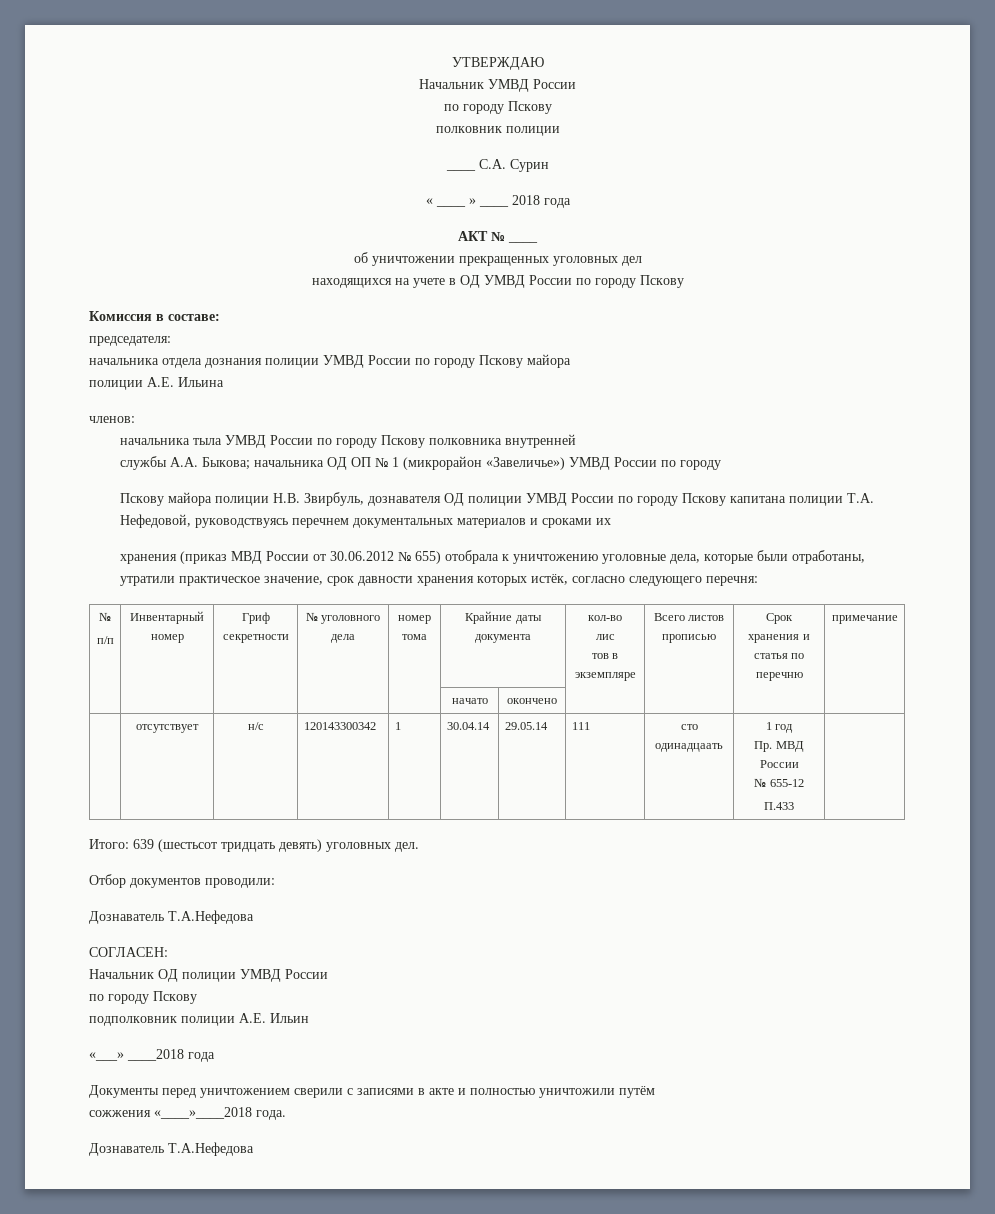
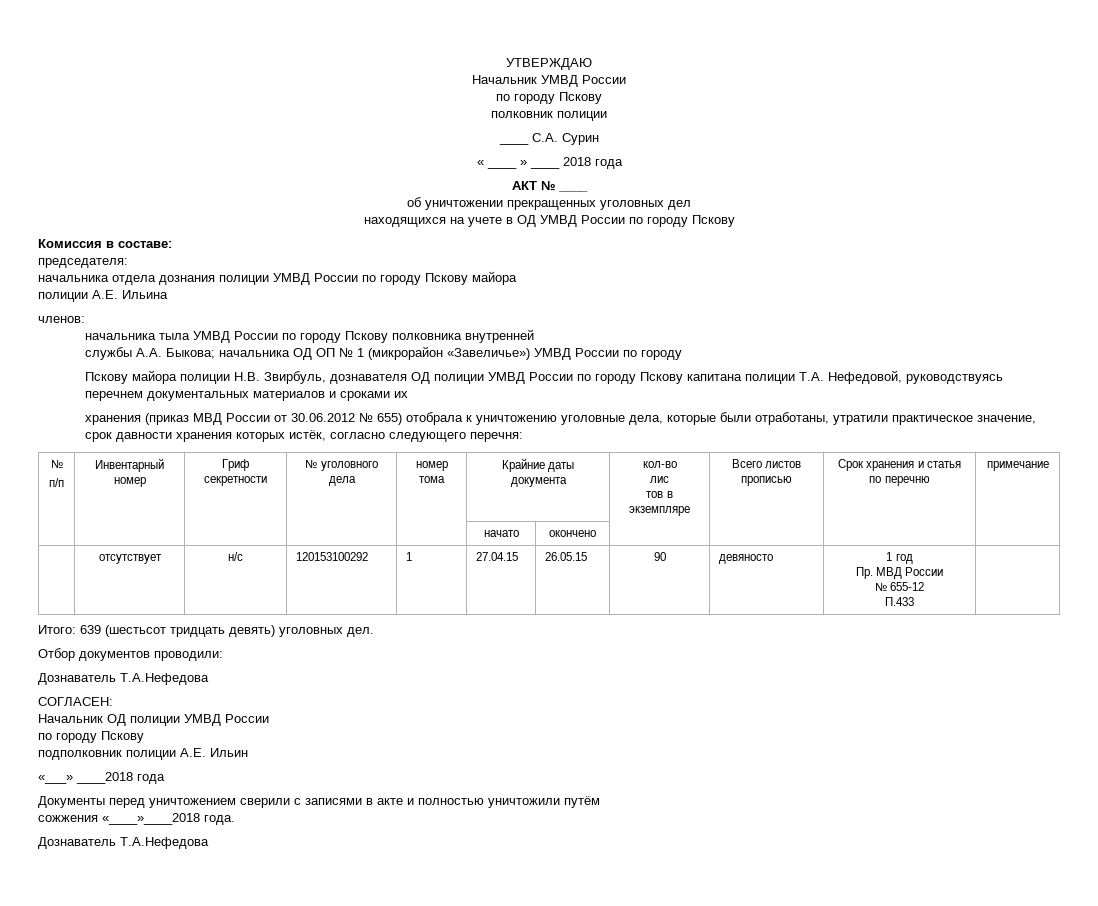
- | отсутствует | н/с | 120143300342 | 1 | 30.04.14 | 29.05.14 | 111 | сто одинадцаать | 1 год
+ | отсутствует | н/с | 120153100292 | 1 | 27.04.15 | 26.05.15 | 90 | девяносто | 1 год

